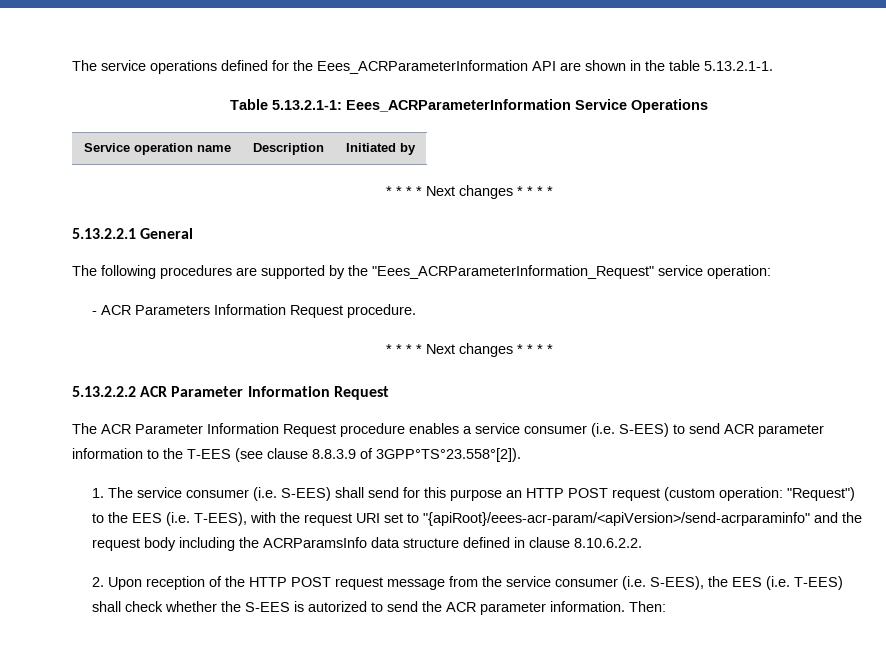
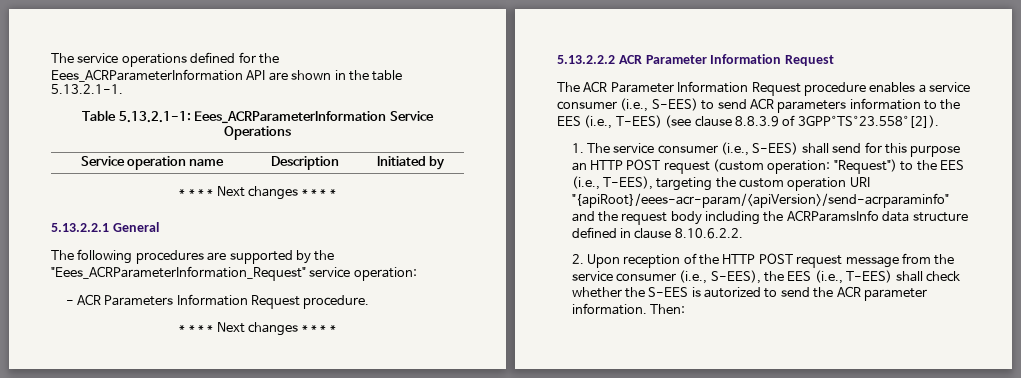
- The ACR Parameter Information Request procedure enables a service consumer (i.e. S-EES) to send ACR parameter information to the T-EES (see clause 8.8.3.9 of 3GPP°TS°23.558°[2]).
+ The ACR Parameter Information Request procedure enables a service consumer (i.e., S-EES) to send ACR parameters information to the EES (i.e., T-EES) (see clause 8.8.3.9 of 3GPP°TS°23.558°[2]).
- 1. The service consumer (i.e. S-EES) shall send for this purpose an HTTP POST request (custom operation: "Request") to the EES (i.e. T-EES), with the request URI set to "{apiRoot}/eees-acr-param/<apiVersion>/send-acrparaminfo" and the request body including the ACRParamsInfo data structure defined in clause 8.10.6.2.2.
+ 1. The service consumer (i.e., S-EES) shall send for this purpose an HTTP POST request (custom operation: "Request") to the EES (i.e., T-EES), targeting the custom operation URI "{apiRoot}/eees-acr-param/<apiVersion>/send-acrparaminfo" and the request body including the ACRParamsInfo data structure defined in clause 8.10.6.2.2.
- 2. Upon reception of the HTTP POST request message from the service consumer (i.e. S-EES), the EES (i.e. T-EES) shall check whether the S-EES is autorized to send the ACR parameter information.
+ 2. Upon reception of the HTTP POST request message from the service consumer (i.e., S-EES), the EES (i.e., T-EES) shall check whether the S-EES is autorized to send the ACR parameter information.

